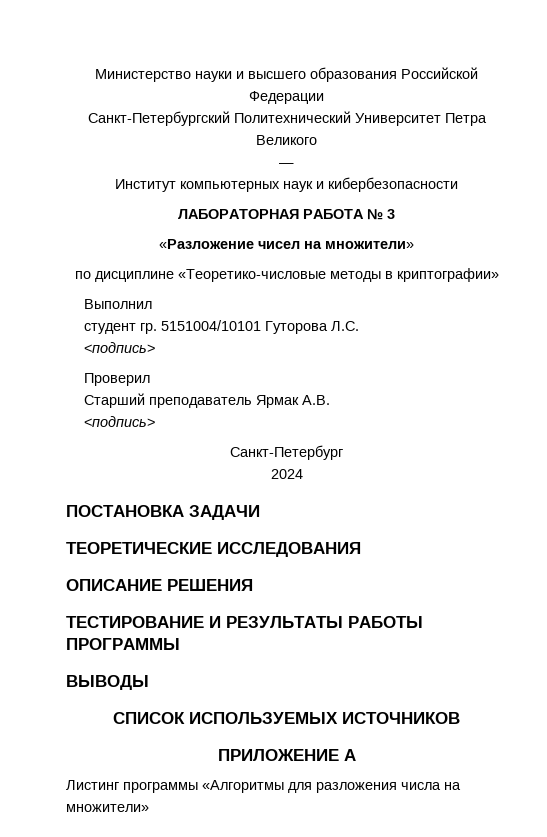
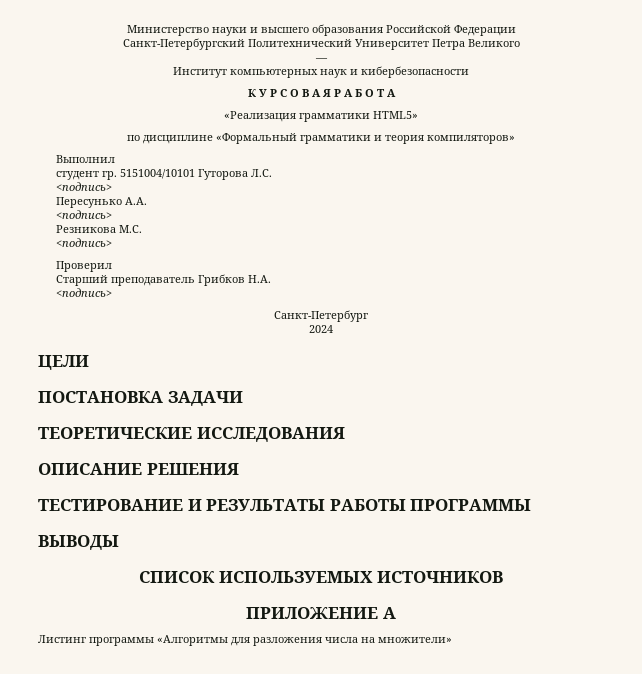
- ЛАБОРАТОРНАЯ РАБОТА № 3
- «Разложение чисел на множители»
- по дисциплине «Теоретико-числовые методы в криптографии»
+ К У Р С О В А Я Р А Б О Т А
+ «Реализация грамматики HTML5»
+ по дисциплине «Формальный грамматики и теория компиляторов»
+ Пересунько А.А.
+ <подпись>
+ Резникова М.С.
+ <подпись>
- Старший преподаватель Ярмак А.В.
+ Старший преподаватель Грибков Н.А.
+ ЦЕЛИ

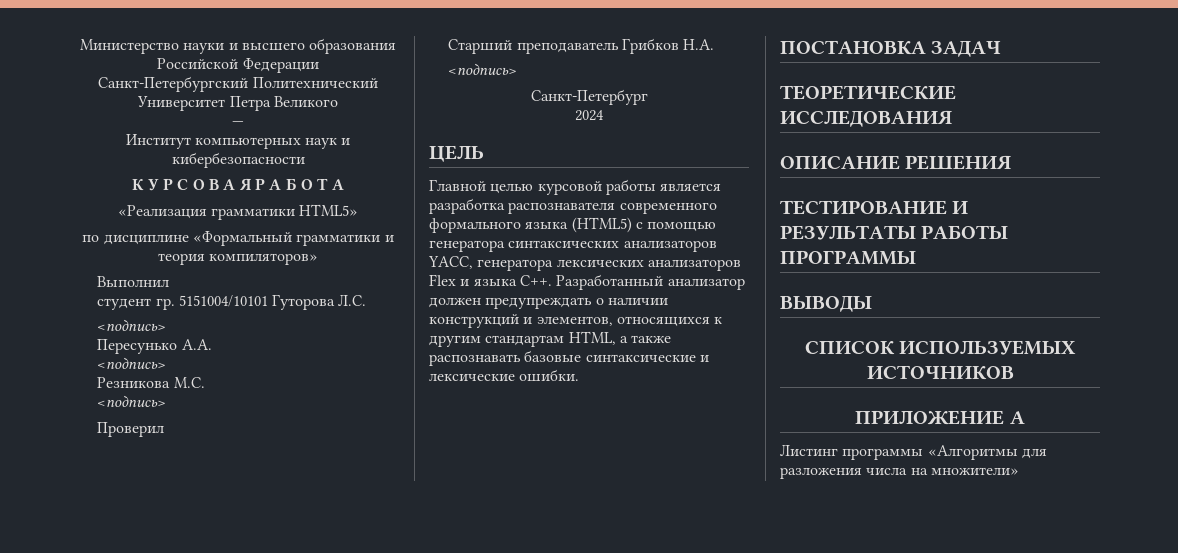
- ЦЕЛИ
+ ЦЕЛЬ
+ Главной целью курсовой работы является разработка распознавателя современного формального языка (HTML5) с помощью генератора синтаксических анализаторов YACC, генератора лексических анализаторов Flex и языка C++. Разработанный анализатор должен предупреждать о наличии конструкций и элементов, относящихся к другим стандартам HTML, а также распознавать базовые синтаксические и лексические ошибки.
- ПОСТАНОВКА ЗАДАЧИ
+ ПОСТАНОВКА ЗАДАЧ

